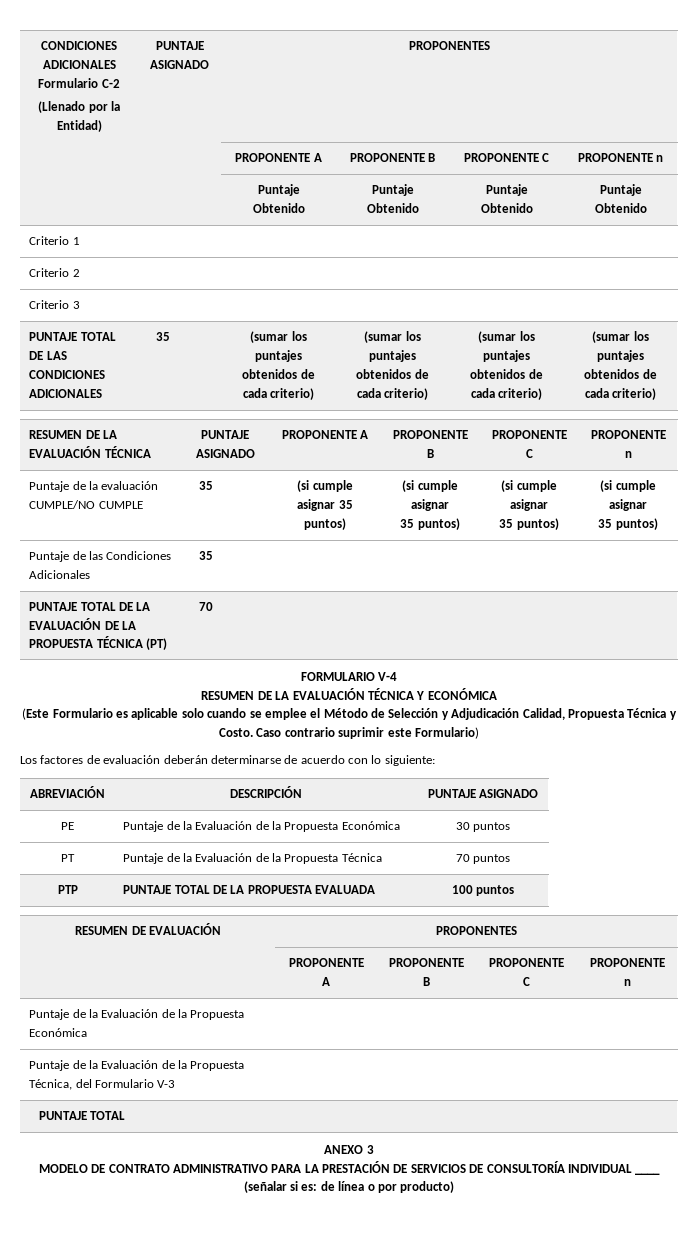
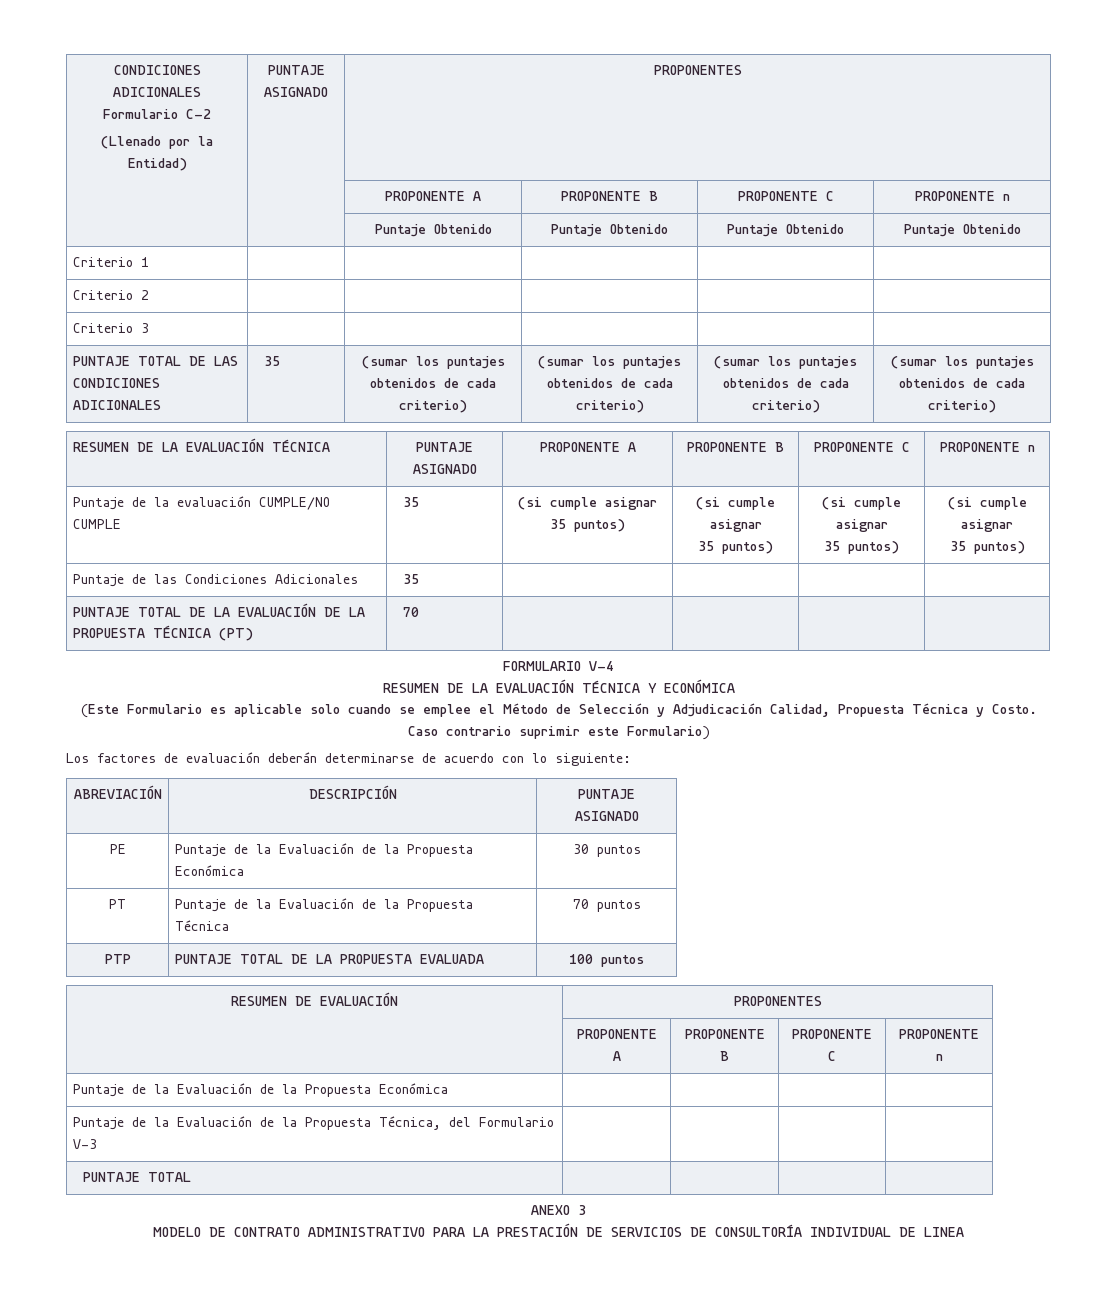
- MODELO DE CONTRATO ADMINISTRATIVO PARA LA PRESTACIÓN DE SERVICIOS DE CONSULTORÍA INDIVIDUAL ____ (señalar si es: de línea o por producto)
+ MODELO DE CONTRATO ADMINISTRATIVO PARA LA PRESTACIÓN DE SERVICIOS DE CONSULTORÍA INDIVIDUAL DE LINEA

